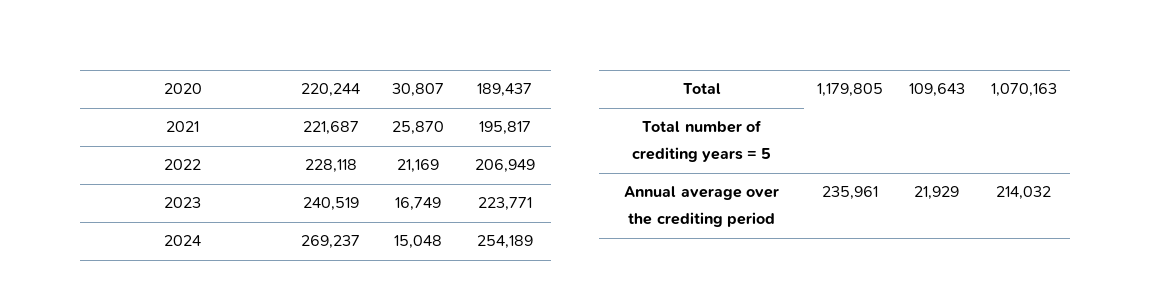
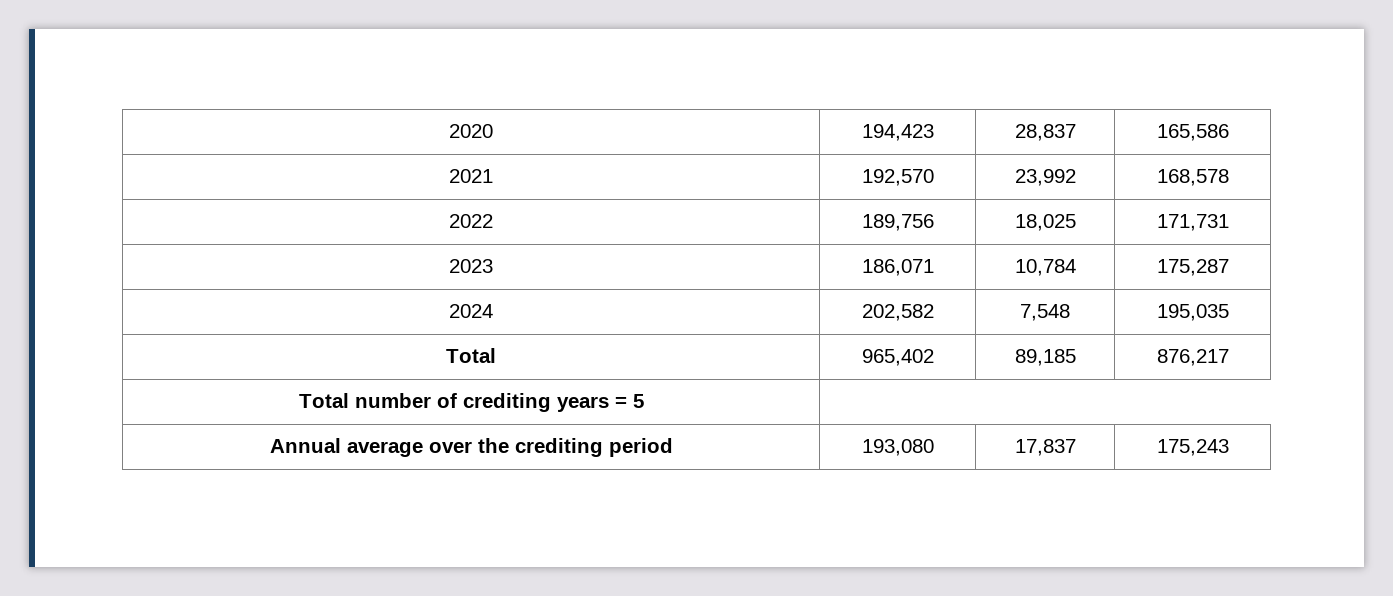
- 2020 | 220,244 | 30,807 | 189,437
- 2021 | 221,687 | 25,870 | 195,817
- 2022 | 228,118 | 21,169 | 206,949
- 2023 | 240,519 | 16,749 | 223,771
- 2024 | 269,237 | 15,048 | 254,189
- Total | 1,179,805 | 109,643 | 1,070,163
+ 2020 | 194,423 | 28,837 | 165,586
+ 2021 | 192,570 | 23,992 | 168,578
+ 2022 | 189,756 | 18,025 | 171,731
+ 2023 | 186,071 | 10,784 | 175,287
+ 2024 | 202,582 | 7,548 | 195,035
+ Total | 965,402 | 89,185 | 876,217
- Annual average over the crediting period | 235,961 | 21,929 | 214,032
+ Annual average over the crediting period | 193,080 | 17,837 | 175,243

